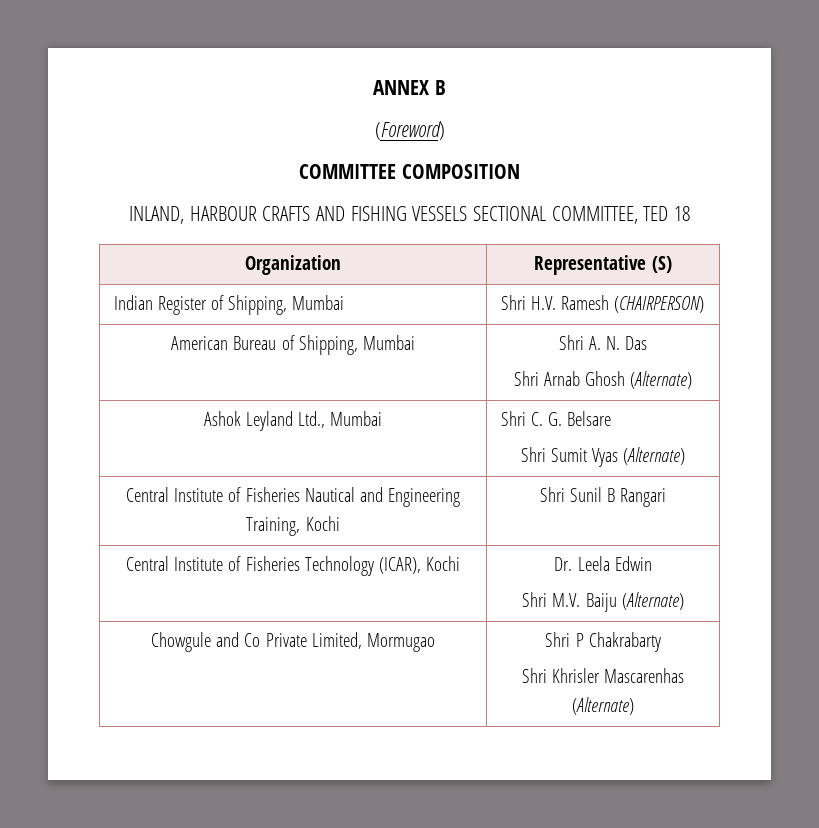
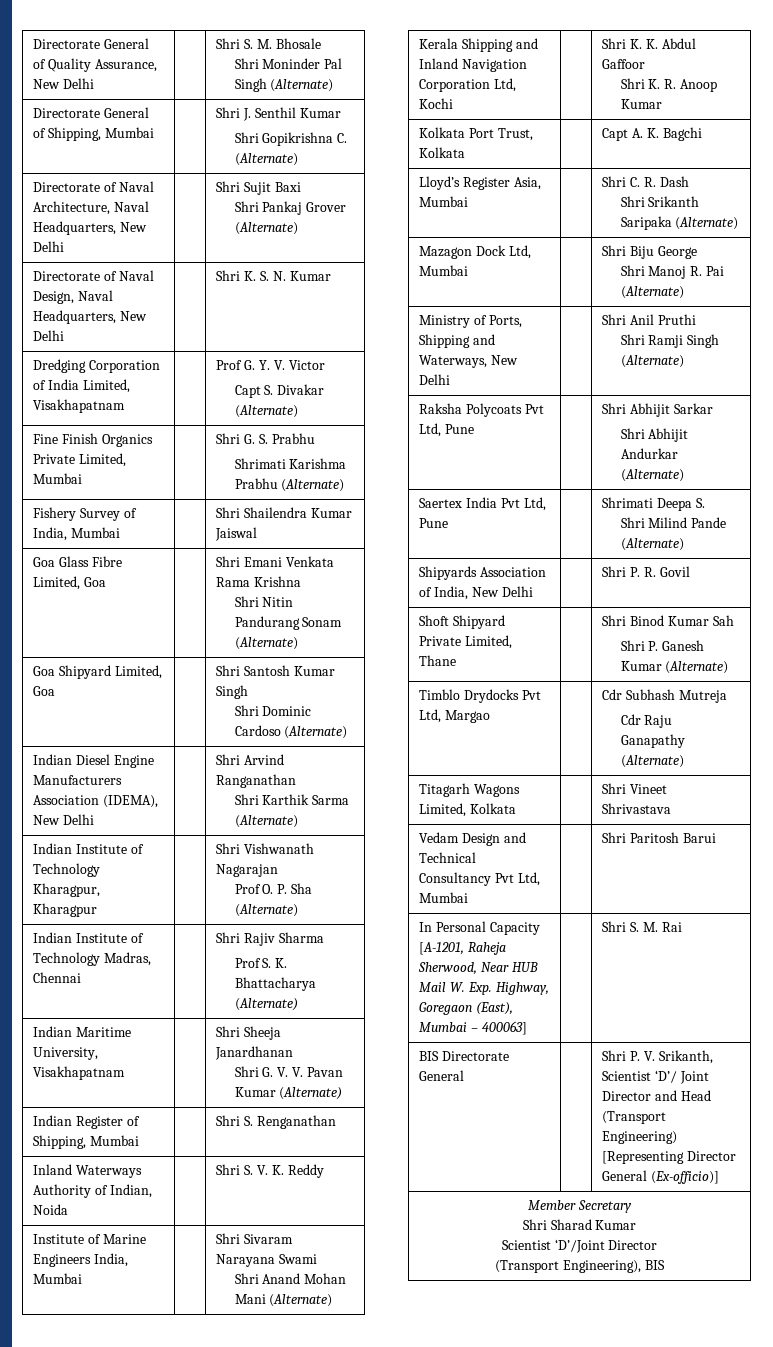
- ANNEX B
- (Foreword)
- COMMITTEE COMPOSITION
- INLAND, HARBOUR CRAFTS AND FISHING VESSELS SECTIONAL COMMITTEE, TED 18
- Organization | Representative (S)
+ Directorate General of Quality Assurance, New Delhi | | Shri S. M. Bhosale
+ Shri Moninder Pal Singh (Alternate)
+ Directorate General of Shipping, Mumbai | | Shri J. Senthil Kumar
+ Shri Gopikrishna C. (Alternate)
+ Directorate of Naval Architecture, Naval Headquarters, New Delhi | | Shri Sujit Baxi
+ Shri Pankaj Grover (Alternate)
+ Directorate of Naval Design, Naval Headquarters, New Delhi | | Shri K. S. N. Kumar
+ Dredging Corporation of India Limited, Visakhapatnam | | Prof G. Y. V. Victor
+ Capt S. Divakar (Alternate)
+ Fine Finish Organics Private Limited, Mumbai | | Shri G. S. Prabhu
+ Shrimati Karishma Prabhu (Alternate)
+ Fishery Survey of India, Mumbai | | Shri Shailendra Kumar Jaiswal
+ Goa Glass Fibre Limited, Goa | | Shri Emani Venkata Rama Krishna
+ Shri Nitin Pandurang Sonam (Alternate)
+ Goa Shipyard Limited, Goa | | Shri Santosh Kumar Singh
+ Shri Dominic Cardoso (Alternate)
+ Indian Diesel Engine Manufacturers Association (IDEMA), New Delhi | | Shri Arvind Ranganathan
+ Shri Karthik Sarma (Alternate)
+ Indian Institute of Technology Kharagpur, Kharagpur | | Shri Vishwanath Nagarajan
+ Prof O. P. Sha (Alternate)
+ Indian Institute of Technology Madras, Chennai | | Shri Rajiv Sharma
+ Prof S. K. Bhattacharya (Alternate)
+ Indian Maritime University, Visakhapatnam | | Shri Sheeja Janardhanan
+ Shri G. V. V. Pavan Kumar (Alternate)
- Indian Register of Shipping, Mumbai | Shri H.V. Ramesh (CHAIRPERSON)
- American Bureau of Shipping, Mumbai | Shri A. N. Das
- Shri Arnab Ghosh (Alternate)
- Ashok Leyland Ltd., Mumbai | Shri C. G. Belsare
- Shri Sumit Vyas (Alternate)
- Central Institute of Fisheries Nautical and Engineering Training, Kochi | Shri Sunil B Rangari
- Central Institute of Fisheries Technology (ICAR), Kochi | Dr. Leela Edwin
- Shri M.V. Baiju (Alternate)
- Chowgule and Co Private Limited, Mormugao | Shri P Chakrabarty
- Shri Khrisler Mascarenhas (Alternate)
+ Indian Register of Shipping, Mumbai | | Shri S. Renganathan
+ Inland Waterways Authority of Indian, Noida | | Shri S. V. K. Reddy
+ Institute of Marine Engineers India, Mumbai | | Shri Sivaram Narayana Swami
+ Shri Anand Mohan Mani (Alternate)
+ Kerala Shipping and Inland Navigation Corporation Ltd, Kochi | | Shri K. K. Abdul Gaffoor
+ Shri K. R. Anoop Kumar
+ Kolkata Port Trust, Kolkata | | Capt A. K. Bagchi
+ Lloyd’s Register Asia, Mumbai | | Shri C. R. Dash
+ Shri Srikanth Saripaka (Alternate)
+ Mazagon Dock Ltd, Mumbai | | Shri Biju George
+ Shri Manoj R. Pai (Alternate)
+ Ministry of Ports, Shipping and Waterways, New Delhi | | Shri Anil Pruthi
+ Shri Ramji Singh (Alternate)
+ Raksha Polycoats Pvt Ltd, Pune | | Shri Abhijit Sarkar
+ Shri Abhijit Andurkar (Alternate)
+ Saertex India Pvt Ltd, Pune | | Shrimati Deepa S.
+ Shri Milind Pande (Alternate)
+ Shipyards Association of India, New Delhi | | Shri P. R. Govil
+ Shoft Shipyard Private Limited, Thane | | Shri Binod Kumar Sah
+ Shri P. Ganesh Kumar (Alternate)
+ Timblo Drydocks Pvt Ltd, Margao | | Cdr Subhash Mutreja
+ Cdr Raju Ganapathy (Alternate)
+ Titagarh Wagons Limited, Kolkata | | Shri Vineet Shrivastava
+ Vedam Design and Technical Consultancy Pvt Ltd, Mumbai | | Shri Paritosh Barui
+ In Personal Capacity [A-1201, Raheja Sherwood, Near HUB Mail W. Exp. Highway, Goregaon (East), Mumbai – 400063] | | Shri S. M. Rai
+ BIS Directorate General | | Shri P. V. Srikanth, Scientist ‘D’/ Joint Director and Head (Transport Engineering) [Representing Director General (Ex-officio)]
+ Member Secretary
+ Shri Sharad Kumar
+ Scientist ‘D’/Joint Director
+ (Transport Engineering), BIS

